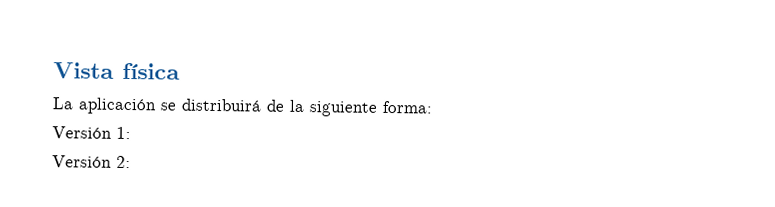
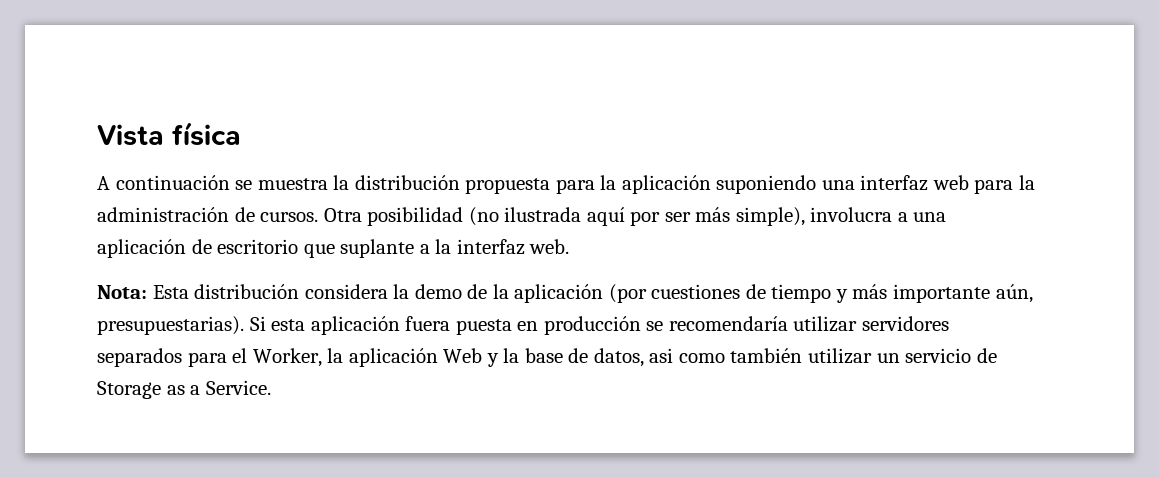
- La aplicación se distribuirá de la siguiente forma:
- Versión 1:
- Versión 2:
+ A continuación se muestra la distribución propuesta para la aplicación suponiendo una interfaz web para la administración de cursos. Otra posibilidad (no ilustrada aquí por ser más simple), involucra a una aplicación de escritorio que suplante a la interfaz web.
+ Nota: Esta distribución considera la demo de la aplicación (por cuestiones de tiempo y más importante aún, presupuestarias). Si esta aplicación fuera puesta en producción se recomendaría utilizar servidores separados para el Worker, la aplicación Web y la base de datos, asi como también utilizar un servicio de Storage as a Service.

